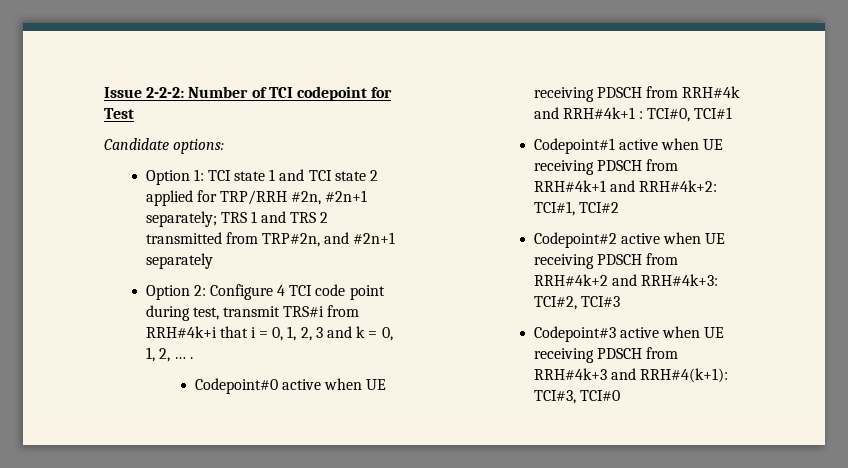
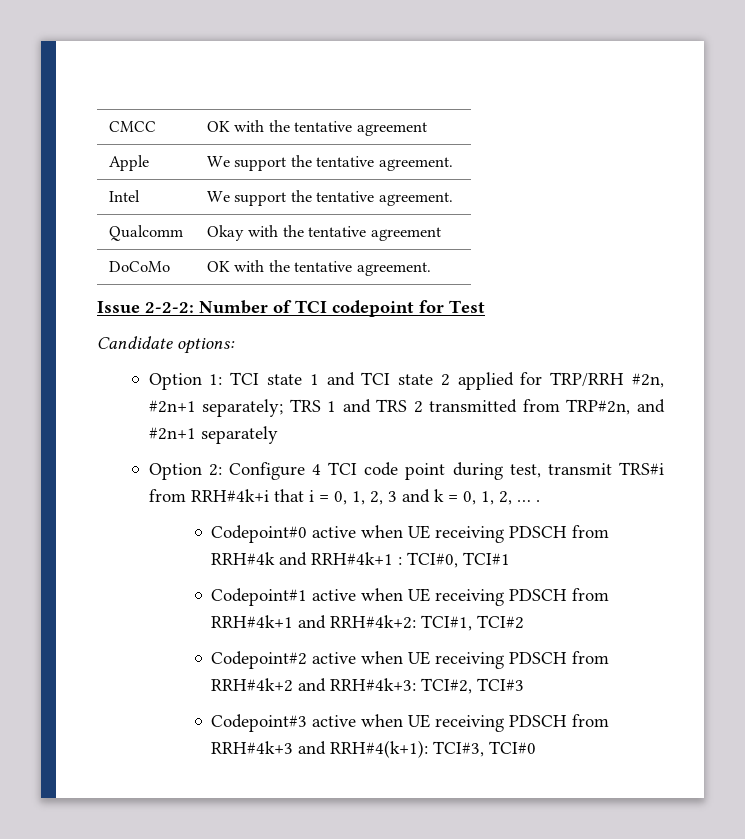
+ CMCC | OK with the tentative agreement
+ Apple | We support the tentative agreement.
+ Intel | We support the tentative agreement.
+ Qualcomm | Okay with the tentative agreement
+ DoCoMo | OK with the tentative agreement.

